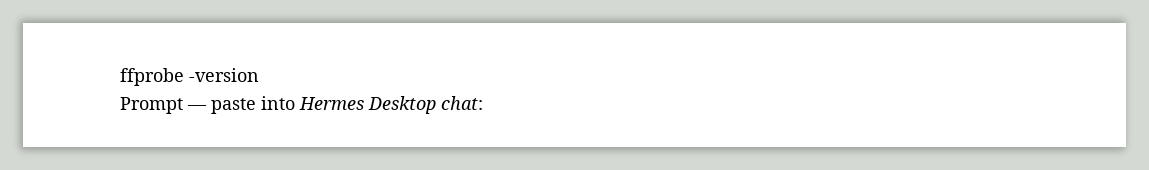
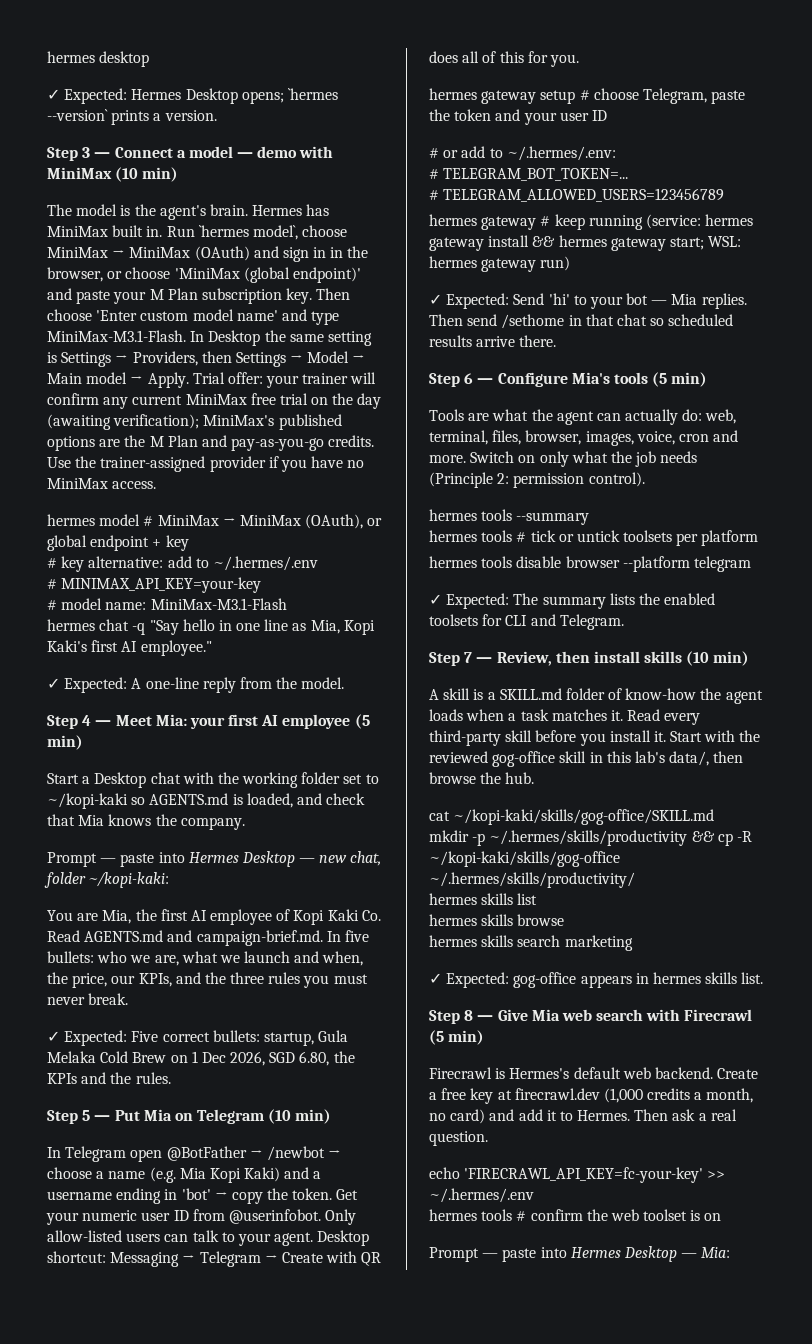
- ffprobe -version
- Prompt — paste into Hermes Desktop chat:
+ hermes desktop
+ ✓ Expected: Hermes Desktop opens; `hermes --version` prints a version.
+ Step 3 — Connect a model — demo with MiniMax (10 min)
+ The model is the agent's brain. Hermes has MiniMax built in. Run `hermes model`, choose MiniMax → MiniMax (OAuth) and sign in in the browser, or choose 'MiniMax (global endpoint)' and paste your M Plan subscription key. Then choose 'Enter custom model name' and type MiniMax-M3.1-Flash. In Desktop the same setting is Settings → Providers, then Settings → Model → Main model → Apply. Trial offer: your trainer will confirm any current MiniMax free trial on the day (awaiting verification); MiniMax's published options are the M Plan and pay-as-you-go credits. Use the trainer-assigned provider if you have no MiniMax access.
+ hermes model # MiniMax → MiniMax (OAuth), or global endpoint + key
+ # key alternative: add to ~/.hermes/.env
+ # MINIMAX_API_KEY=your-key
+ # model name: MiniMax-M3.1-Flash
+ hermes chat -q "Say hello in one line as Mia, Kopi Kaki's first AI employee."
+ ✓ Expected: A one-line reply from the model.
+ Step 4 — Meet Mia: your first AI employee (5 min)
+ Start a Desktop chat with the working folder set to ~/kopi-kaki so AGENTS.md is loaded, and check that Mia knows the company.
+ Prompt — paste into Hermes Desktop — new chat, folder ~/kopi-kaki:
+ You are Mia, the first AI employee of Kopi Kaki Co. Read AGENTS.md and campaign-brief.md. In five bullets: who we are, what we launch and when, the price, our KPIs, and the three rules you must never break.
+ ✓ Expected: Five correct bullets: startup, Gula Melaka Cold Brew on 1 Dec 2026, SGD 6.80, the KPIs and the rules.
+ Step 5 — Put Mia on Telegram (10 min)
+ In Telegram open @BotFather → /newbot → choose a name (e.g. Mia Kopi Kaki) and a username ending in 'bot' → copy the token. Get your numeric user ID from @userinfobot. Only allow-listed users can talk to your agent. Desktop shortcut: Messaging → Telegram → Create with QR does all of this for you.
+ hermes gateway setup # choose Telegram, paste the token and your user ID
+ # or add to ~/.hermes/.env:
+ # TELEGRAM_BOT_TOKEN=...
+ # TELEGRAM_ALLOWED_USERS=123456789
+ hermes gateway # keep running (service: hermes gateway install && hermes gateway start; WSL: hermes gateway run)
+ ✓ Expected: Send 'hi' to your bot — Mia replies. Then send /sethome in that chat so scheduled results arrive there.
+ Step 6 — Configure Mia's tools (5 min)
+ Tools are what the agent can actually do: web, terminal, files, browser, images, voice, cron and more. Switch on only what the job needs (Principle 2: permission control).
+ hermes tools --summary
+ hermes tools # tick or untick toolsets per platform
+ hermes tools disable browser --platform telegram
+ ✓ Expected: The summary lists the enabled toolsets for CLI and Telegram.
+ Step 7 — Review, then install skills (10 min)
+ A skill is a SKILL.md folder of know-how the agent loads when a task matches it. Read every third-party skill before you install it. Start with the reviewed gog-office skill in this lab's data/, then browse the hub.
+ cat ~/kopi-kaki/skills/gog-office/SKILL.md
+ mkdir -p ~/.hermes/skills/productivity && cp -R ~/kopi-kaki/skills/gog-office ~/.hermes/skills/productivity/
+ hermes skills list
+ hermes skills browse
+ hermes skills search marketing
+ ✓ Expected: gog-office appears in hermes skills list.
+ Step 8 — Give Mia web search with Firecrawl (5 min)
+ Firecrawl is Hermes's default web backend. Create a free key at firecrawl.dev (1,000 credits a month, no card) and add it to Hermes. Then ask a real question.
+ echo 'FIRECRAWL_API_KEY=fc-your-key' >> ~/.hermes/.env
+ hermes tools # confirm the web toolset is on
+ Prompt — paste into Hermes Desktop — Mia:

